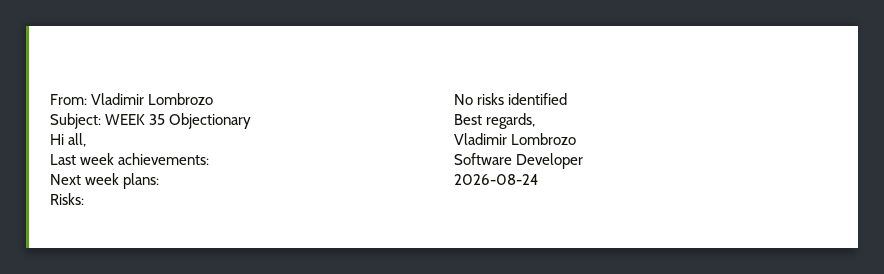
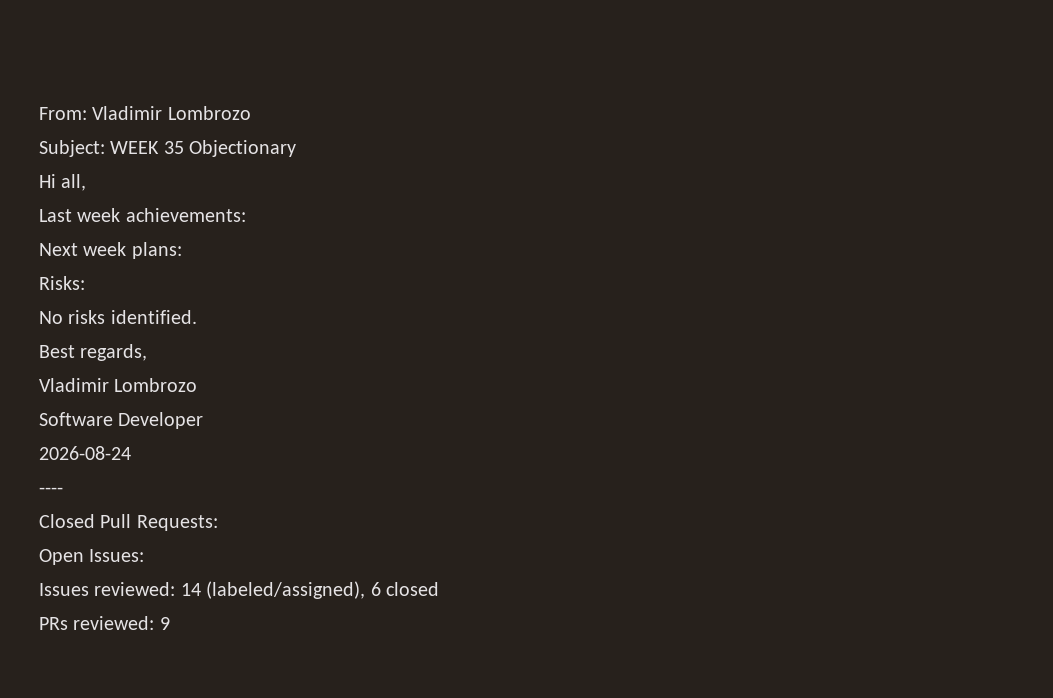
- No risks identified
+ No risks identified.
+ ----
+ Closed Pull Requests:
+ Open Issues:
+ Issues reviewed: 14 (labeled/assigned), 6 closed
+ PRs reviewed: 9

